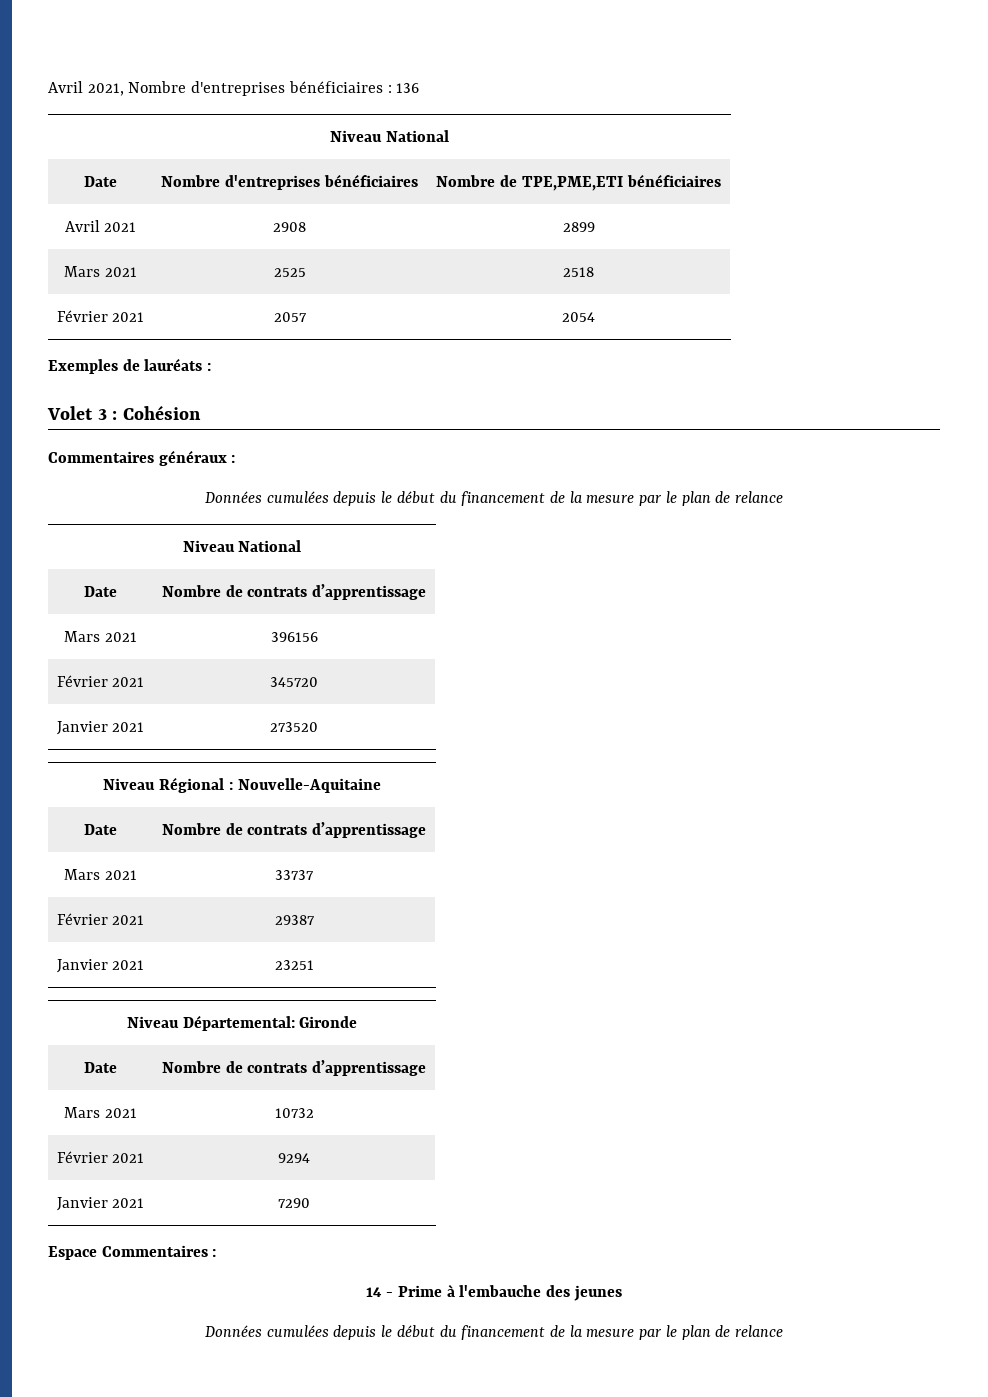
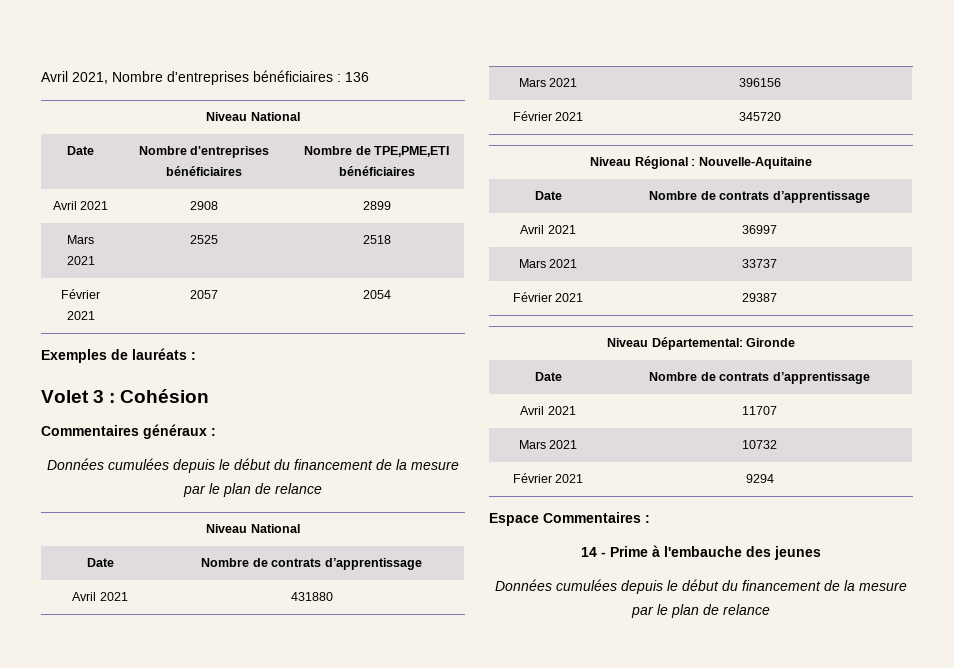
+ Avril 2021 | 431880
- Janvier 2021 | 273520
+ Avril 2021 | 36997
- Janvier 2021 | 23251
+ Avril 2021 | 11707
- Janvier 2021 | 7290

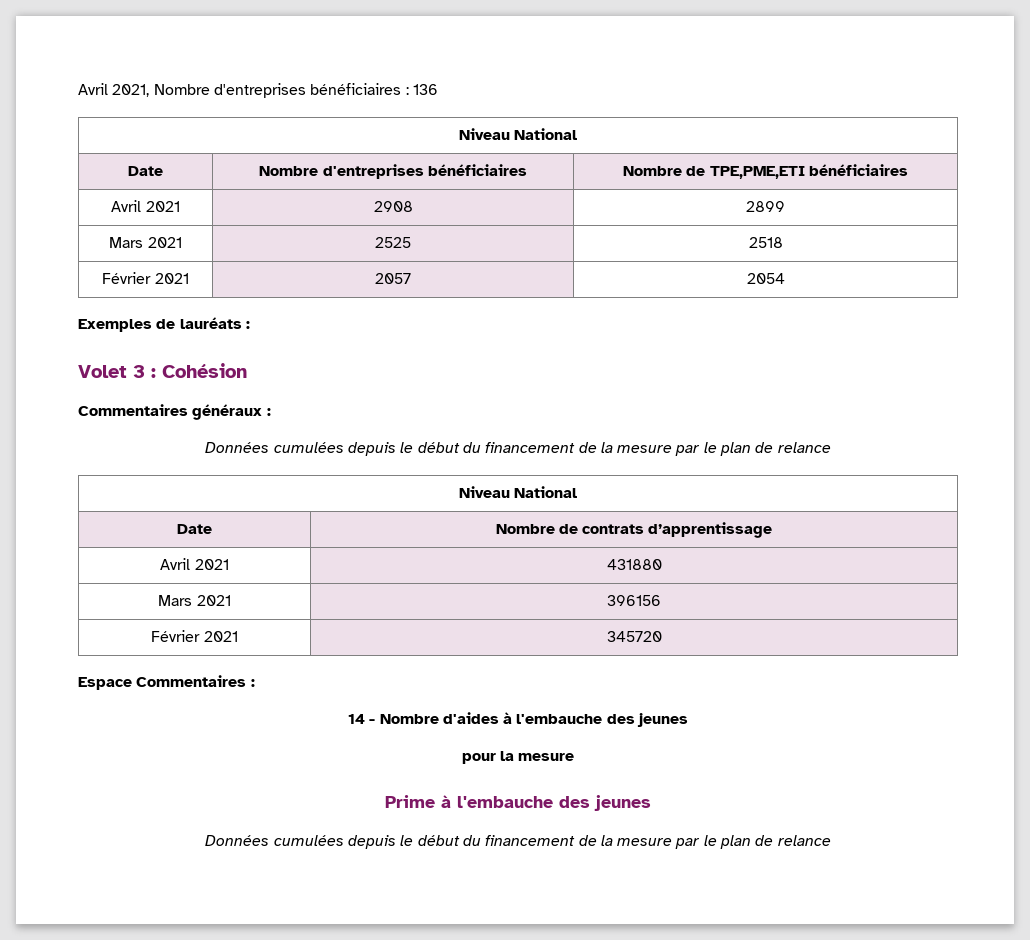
- Niveau Régional : Nouvelle-Aquitaine
- Date | Nombre de contrats d’apprentissage
- Avril 2021 | 36997
- Mars 2021 | 33737
- Février 2021 | 29387
- Niveau Départemental: Gironde
- Date | Nombre de contrats d’apprentissage
- Avril 2021 | 11707
- Mars 2021 | 10732
- Février 2021 | 9294
- 14 - Prime à l'embauche des jeunes
+ 14 - Nombre d'aides à l'embauche des jeunes
+ pour la mesure
+ Prime à l'embauche des jeunes

